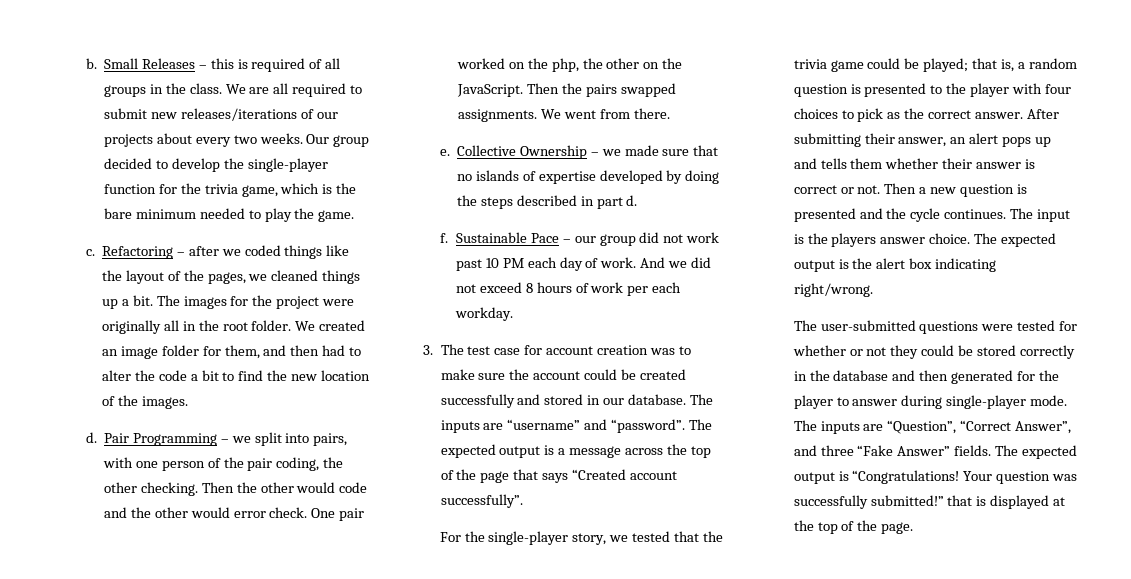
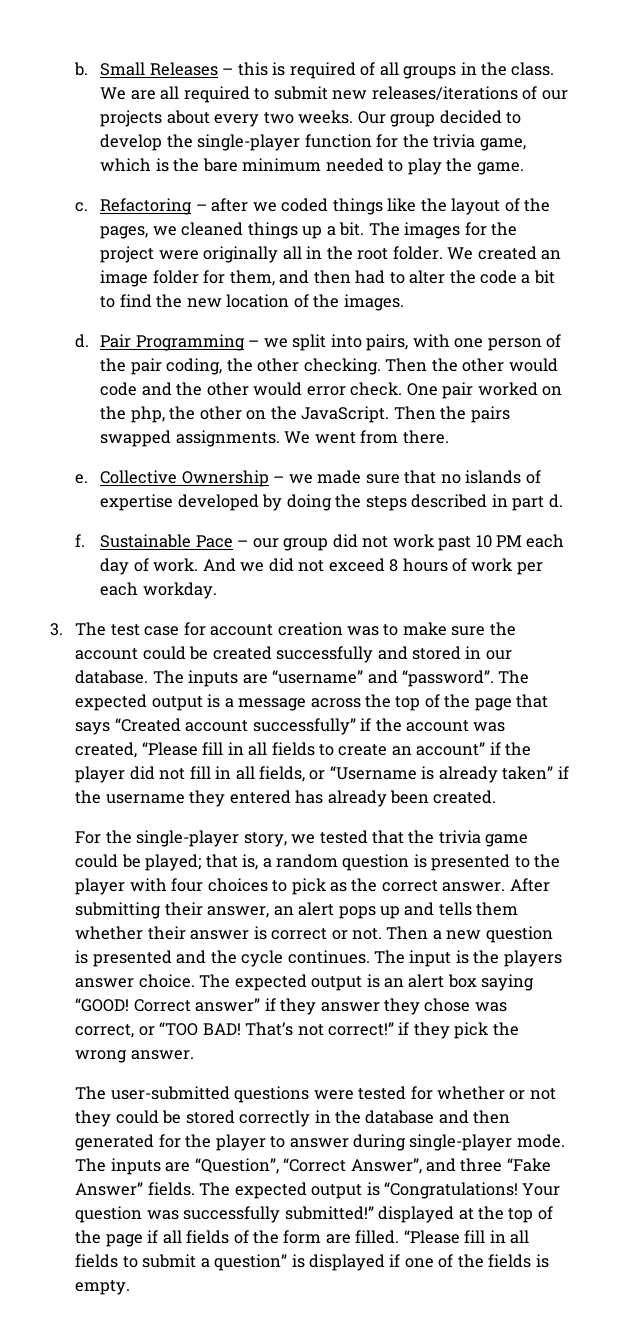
- The expected output is a message across the top of the page that says “Created account successfully”.
+ The expected output is a message across the top of the page that says “Created account successfully” if the account was created, “Please fill in all fields to create an account” if the player did not fill in all fields, or “Username is already taken” if the username they entered has already been created.
- The expected output is the alert box indicating right/wrong.
+ The expected output is an alert box saying “GOOD! Correct answer” if they answer they chose was correct, or “TOO BAD! That’s not correct!” if they pick the wrong answer.
- Your question was successfully submitted!” that is displayed at the top of the page.
+ Your question was successfully submitted!” displayed at the top of the page if all fields of the form are filled. “Please fill in all fields to submit a question” is displayed if one of the fields is empty.

